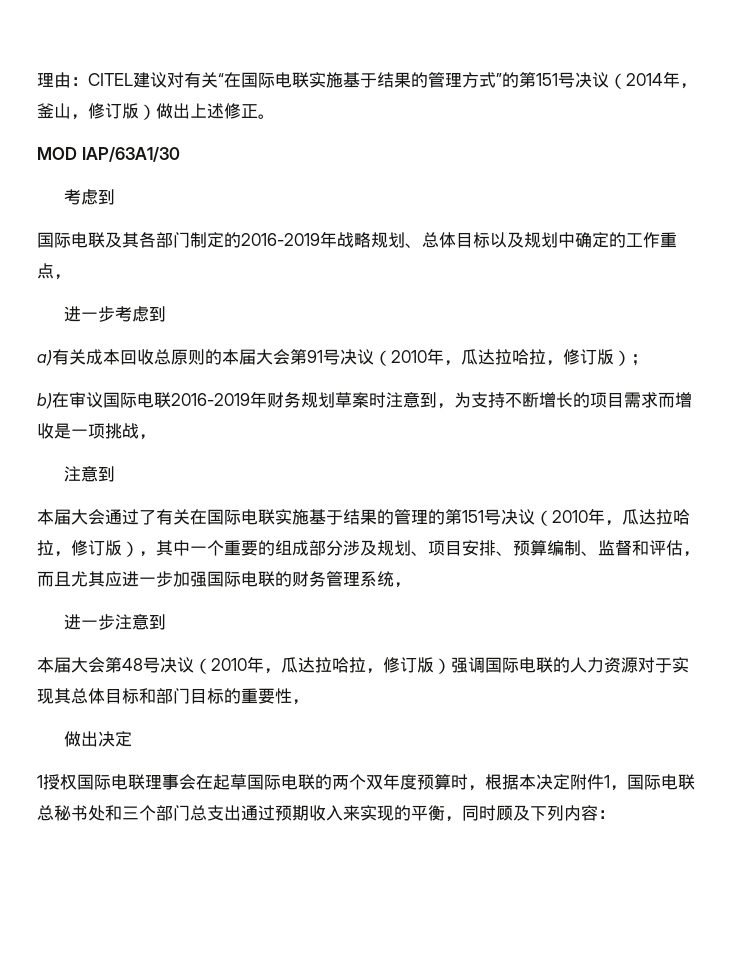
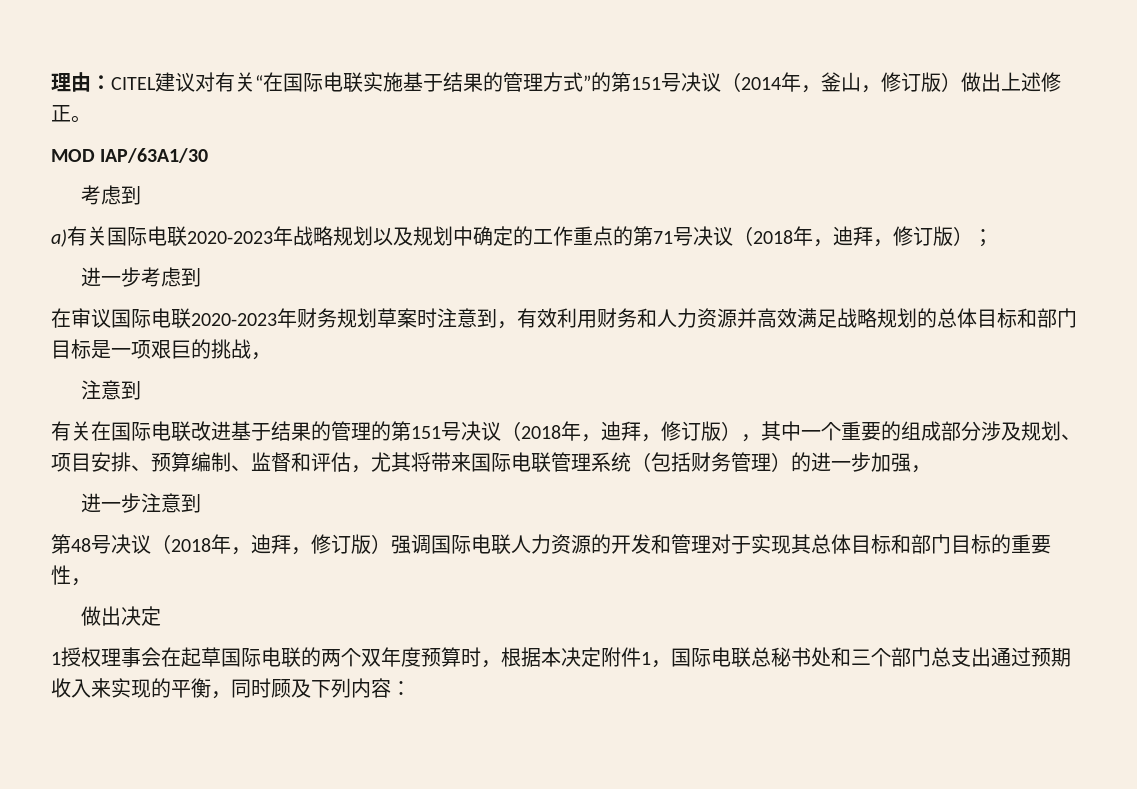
- 国际电联及其各部门制定的2016-2019年战略规划、总体目标以及规划中确定的工作重点，
+ a)有关国际电联2020-2023年战略规划以及规划中确定的工作重点的第71号决议（2018年，迪拜，修订版）；
  进一步考虑到
- a)有关成本回收总原则的本届大会第91号决议（2010年，瓜达拉哈拉，修订版）；
- b)在审议国际电联2016-2019年财务规划草案时注意到，为支持不断增长的项目需求而增收是一项挑战，
+ 在审议国际电联2020-2023年财务规划草案时注意到，有效利用财务和人力资源并高效满足战略规划的总体目标和部门目标是一项艰巨的挑战，
- 本届大会通过了有关在国际电联实施基于结果的管理的第151号决议（2010年，瓜达拉哈拉，修订版），其中一个重要的组成部分涉及规划、项目安排、预算编制、监督和评估，而且尤其应进一步加强国际电联的财务管理系统，
+ 有关在国际电联改进基于结果的管理的第151号决议（2018年，迪拜，修订版），其中一个重要的组成部分涉及规划、项目安排、预算编制、监督和评估，尤其将带来国际电联管理系统（包括财务管理）的进一步加强，
- 本届大会第48号决议（2010年，瓜达拉哈拉，修订版）强调国际电联的人力资源对于实现其总体目标和部门目标的重要性，
+ 第48号决议（2018年，迪拜，修订版）强调国际电联人力资源的开发和管理对于实现其总体目标和部门目标的重要性，
- 1授权国际电联理事会在起草国际电联的两个双年度预算时，根据本决定附件1，国际电联总秘书处和三个部门总支出通过预期收入来实现的平衡，同时顾及下列内容：
+ 1授权理事会在起草国际电联的两个双年度预算时，根据本决定附件1，国际电联总秘书处和三个部门总支出通过预期收入来实现的平衡，同时顾及下列内容：

